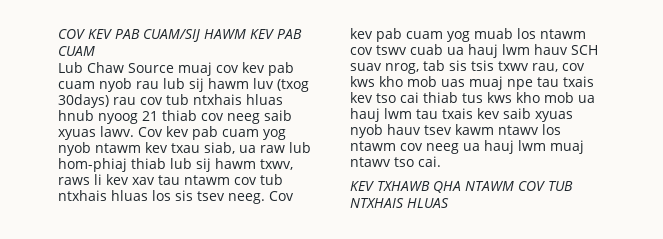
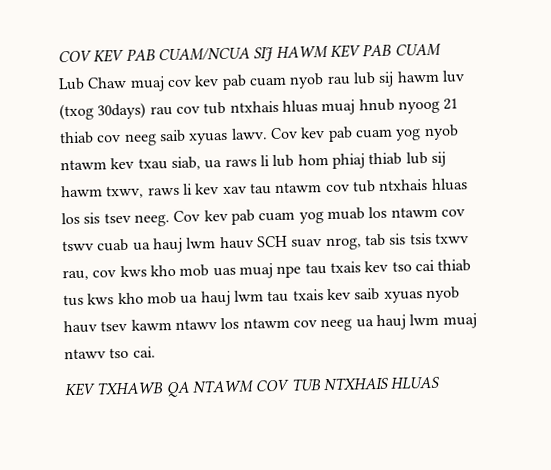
- COV KEV PAB CUAM/SIJ HAWM KEV PAB CUAM
+ COV KEV PAB CUAM/NCUA SIJ HAWM KEV PAB CUAM
- Lub Chaw Source muaj cov kev pab cuam nyob rau lub sij hawm luv (txog 30days) rau cov tub ntxhais hluas hnub nyoog 21 thiab cov neeg saib xyuas lawv.
+ Lub Chaw muaj cov kev pab cuam nyob rau lub sij hawm luv (txog 30days) rau cov tub ntxhais hluas muaj hnub nyoog 21 thiab cov neeg saib xyuas lawv.
- Cov kev pab cuam yog nyob ntawm kev txau siab, ua raw lub hom-phiaj thiab lub sij hawm txwv, raws li kev xav tau ntawm cov tub ntxhais hluas los sis tsev neeg.
+ Cov kev pab cuam yog nyob ntawm kev txau siab, ua raws li lub hom phiaj thiab lub sij hawm txwv, raws li kev xav tau ntawm cov tub ntxhais hluas los sis tsev neeg.
- KEV TXHAWB QHA NTAWM COV TUB NTXHAIS HLUAS
+ KEV TXHAWB QA NTAWM COV TUB NTXHAIS HLUAS

